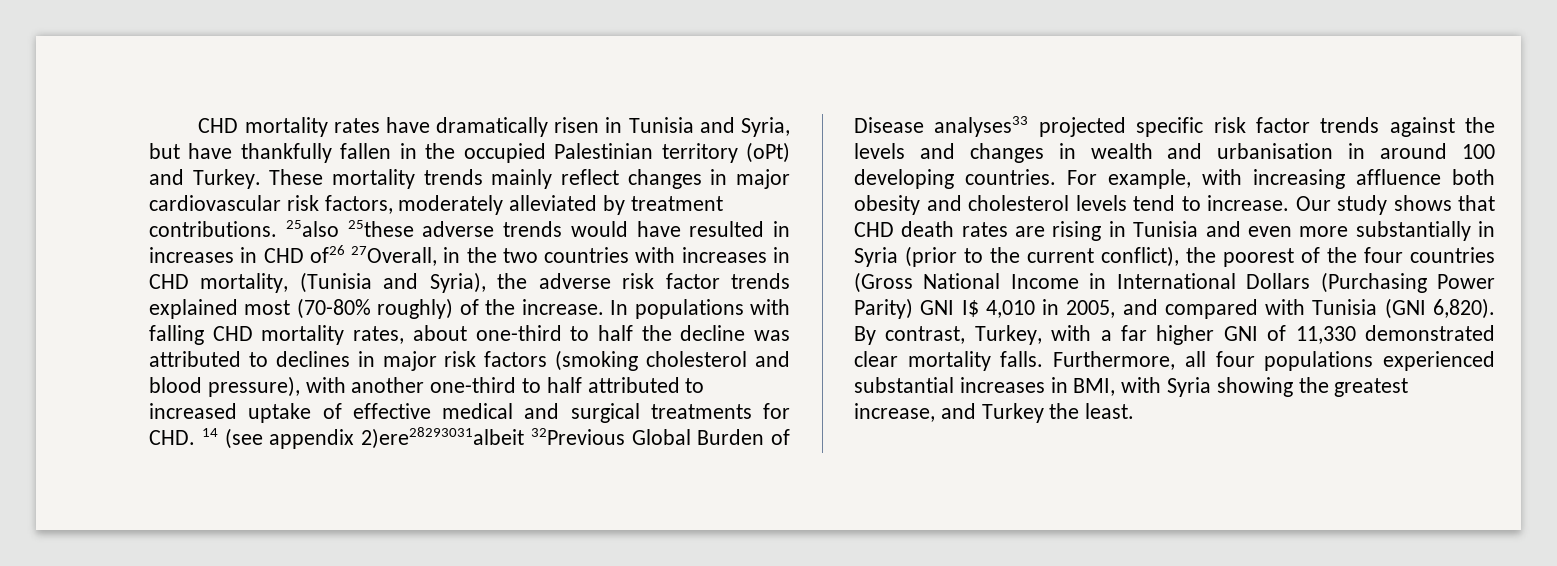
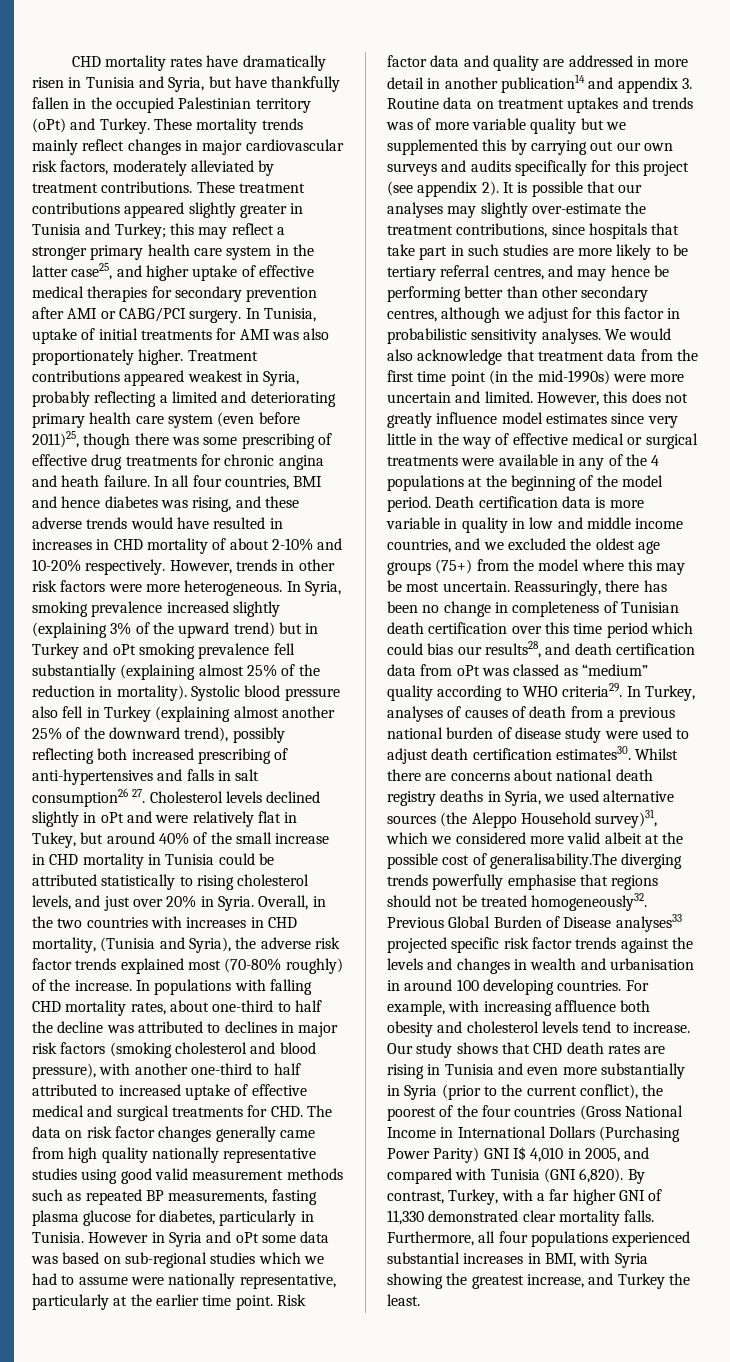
- 25also 25these adverse trends would have resulted in increases in CHD of26 27Overall, in the two countries with increases in CHD mortality, (Tunisia and Syria), the adverse risk factor trends explained most (70-80% roughly) of the increase.
+ These treatment contributions appeared slightly greater in Tunisia and Turkey; this may reflect a stronger primary health care system in the latter case25, and higher uptake of effective medical therapies for secondary prevention after AMI or CABG/PCI surgery. In Tunisia, uptake of initial treatments for AMI was also proportionately higher. Treatment contributions appeared weakest in Syria, probably reflecting a limited and deteriorating primary health care system (even before 2011)25, though there was some prescribing of effective drug treatments for chronic angina and heath failure. In all four countries, BMI and hence diabetes was rising, and these adverse trends would have resulted in increases in CHD mortality of about 2-10% and 10-20% respectively. However, trends in other risk factors were more heterogeneous. In Syria, smoking prevalence increased slightly (explaining 3% of the upward trend) but in Turkey and oPt smoking prevalence fell substantially (explaining almost 25% of the reduction in mortality). Systolic blood pressure also fell in Turkey (explaining almost another 25% of the downward trend), possibly reflecting both increased prescribing of anti-hypertensives and falls in salt consumption26 27. Cholesterol levels declined slightly in oPt and were relatively flat in Tukey, but around 40% of the small increase in CHD mortality in Tunisia could be attributed statistically to rising cholesterol levels, and just over 20% in Syria. Overall, in the two countries with increases in CHD mortality, (Tunisia and Syria), the adverse risk factor trends explained most (70-80% roughly) of the increase.
- In populations with falling CHD mortality rates, about one-third to half the decline was attributed to declines in major risk factors (smoking cholesterol and blood pressure), with another one-third to half attributed to increased uptake of effective medical and surgical treatments for CHD. 14 (see appendix 2)ere28293031albeit 32Previous Global Burden of Disease analyses33 projected specific risk factor trends against the levels and changes in wealth and urbanisation in around 100 developing countries.
+ In populations with falling CHD mortality rates, about one-third to half the decline was attributed to declines in major risk factors (smoking cholesterol and blood pressure), with another one-third to half attributed to increased uptake of effective medical and surgical treatments for CHD. The data on risk factor changes generally came from high quality nationally representative studies using good valid measurement methods such as repeated BP measurements, fasting plasma glucose for diabetes, particularly in Tunisia. However in Syria and oPt some data was based on sub-regional studies which we had to assume were nationally representative, particularly at the earlier time point. Risk factor data and quality are addressed in more detail in another publication14 and appendix 3. Routine data on treatment uptakes and trends was of more variable quality but we supplemented this by carrying out our own surveys and audits specifically for this project (see appendix 2). It is possible that our analyses may slightly over-estimate the treatment contributions, since hospitals that take part in such studies are more likely to be tertiary referral centres, and may hence be performing better than other secondary centres, although we adjust for this factor in probabilistic sensitivity analyses. We would also acknowledge that treatment data from the first time point (in the mid-1990s) were more uncertain and limited. However, this does not greatly influence model estimates since very little in the way of effective medical or surgical treatments were available in any of the 4 populations at the beginning of the model period. Death certification data is more variable in quality in low and middle income countries, and we excluded the oldest age groups (75+) from the model where this may be most uncertain. Reassuringly, there has been no change in completeness of Tunisian death certification over this time period which could bias our results28, and death certification data from oPt was classed as “medium” quality according to WHO criteria29. In Turkey, analyses of causes of death from a previous national burden of disease study were used to adjust death certification estimates30. Whilst there are concerns about national death registry deaths in Syria, we used alternative sources (the Aleppo Household survey)31, which we considered more valid albeit at the possible cost of generalisability.The diverging trends powerfully emphasise that regions should not be treated homogeneously32. Previous Global Burden of Disease analyses33 projected specific risk factor trends against the levels and changes in wealth and urbanisation in around 100 developing countries.

